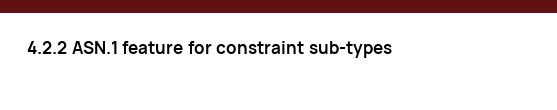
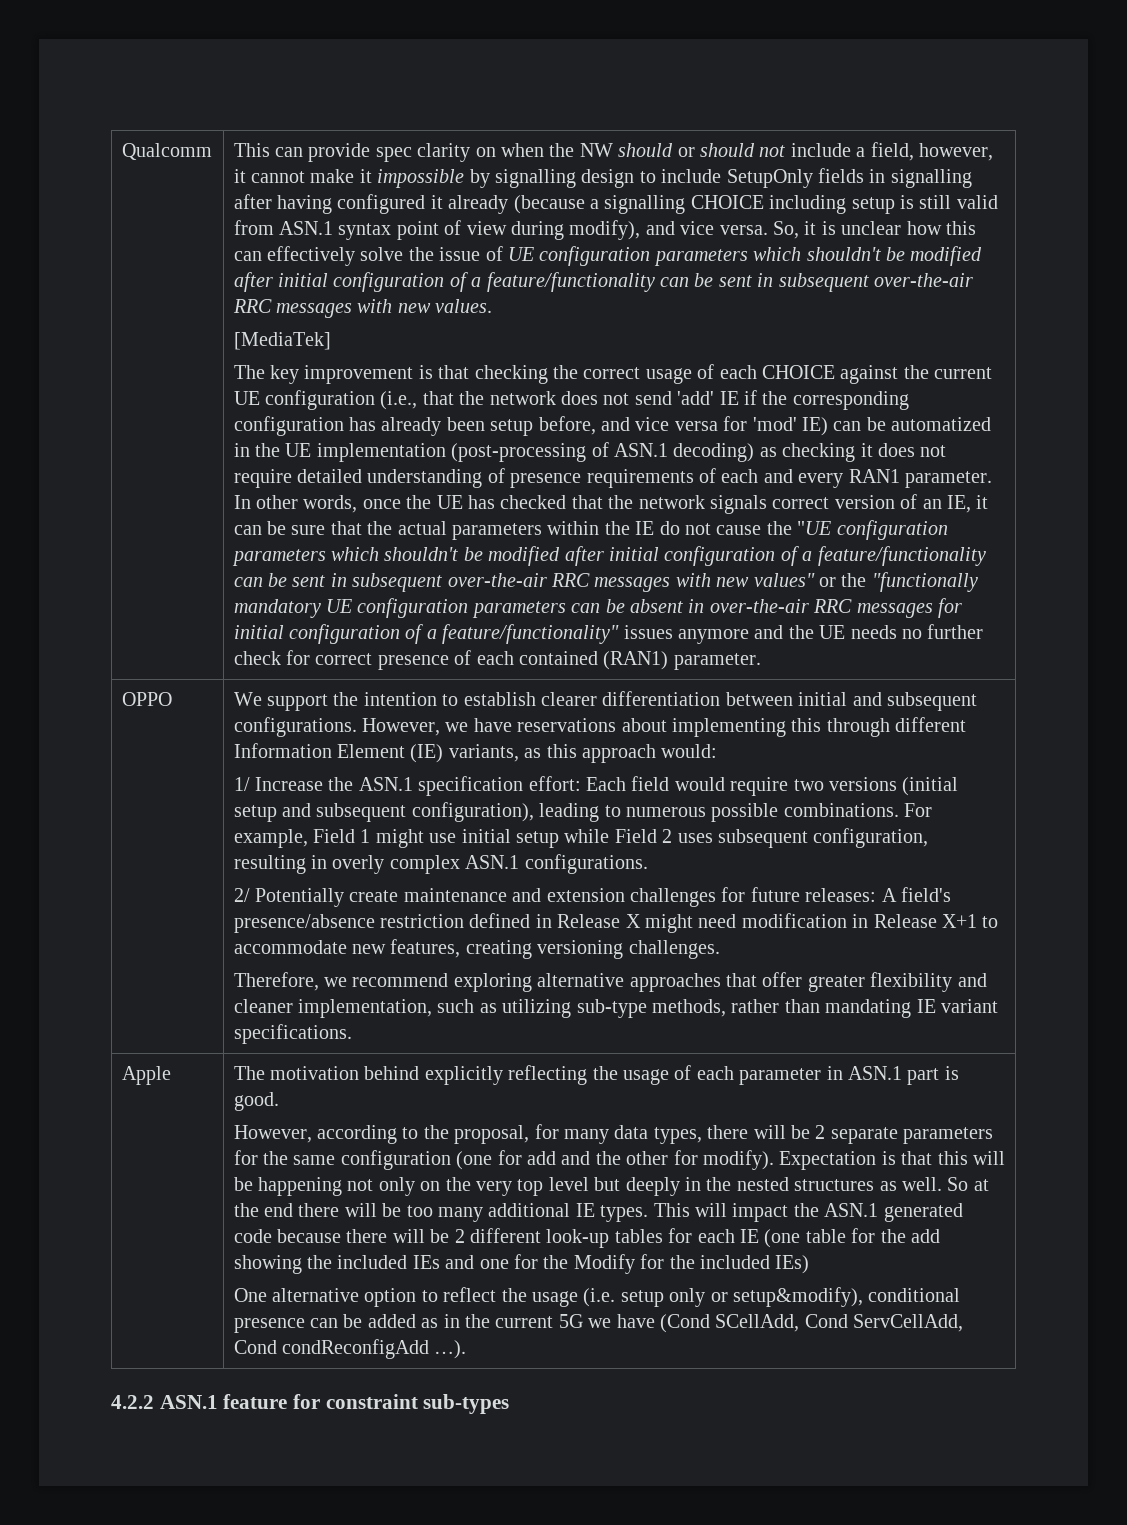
+ Qualcomm | This can provide spec clarity on when the NW should or should not include a field, however, it cannot make it impossible by signalling design to include SetupOnly fields in signalling after having configured it already (because a signalling CHOICE including setup is still valid from ASN.1 syntax point of view during modify), and vice versa. So, it is unclear how this can effectively solve the issue of UE configuration parameters which shouldn't be modified after initial configuration of a feature/functionality can be sent in subsequent over-the-air RRC messages with new values.
+ [MediaTek]
+ The key improvement is that checking the correct usage of each CHOICE against the current UE configuration (i.e., that the network does not send 'add' IE if the corresponding configuration has already been setup before, and vice versa for 'mod' IE) can be automatized in the UE implementation (post-processing of ASN.1 decoding) as checking it does not require detailed understanding of presence requirements of each and every RAN1 parameter. In other words, once the UE has checked that the network signals correct version of an IE, it can be sure that the actual parameters within the IE do not cause the "UE configuration parameters which shouldn't be modified after initial configuration of a feature/functionality can be sent in subsequent over-the-air RRC messages with new values" or the "functionally mandatory UE configuration parameters can be absent in over-the-air RRC messages for initial configuration of a feature/functionality" issues anymore and the UE needs no further check for correct presence of each contained (RAN1) parameter.
+ OPPO | We support the intention to establish clearer differentiation between initial and subsequent configurations. However, we have reservations about implementing this through different Information Element (IE) variants, as this approach would:
+ 1/ Increase the ASN.1 specification effort: Each field would require two versions (initial setup and subsequent configuration), leading to numerous possible combinations. For example, Field 1 might use initial setup while Field 2 uses subsequent configuration, resulting in overly complex ASN.1 configurations.
+ 2/ Potentially create maintenance and extension challenges for future releases: A field's presence/absence restriction defined in Release X might need modification in Release X+1 to accommodate new features, creating versioning challenges.
+ Therefore, we recommend exploring alternative approaches that offer greater flexibility and cleaner implementation, such as utilizing sub-type methods, rather than mandating IE variant specifications.
+ Apple | The motivation behind explicitly reflecting the usage of each parameter in ASN.1 part is good.
+ However, according to the proposal, for many data types, there will be 2 separate parameters for the same configuration (one for add and the other for modify). Expectation is that this will be happening not only on the very top level but deeply in the nested structures as well. So at the end there will be too many additional IE types. This will impact the ASN.1 generated code because there will be 2 different look-up tables for each IE (one table for the add showing the included IEs and one for the Modify for the included IEs)
+ One alternative option to reflect the usage (i.e. setup only or setup&modify), conditional presence can be added as in the current 5G we have (Cond SCellAdd, Cond ServCellAdd, Cond condReconfigAdd …).

